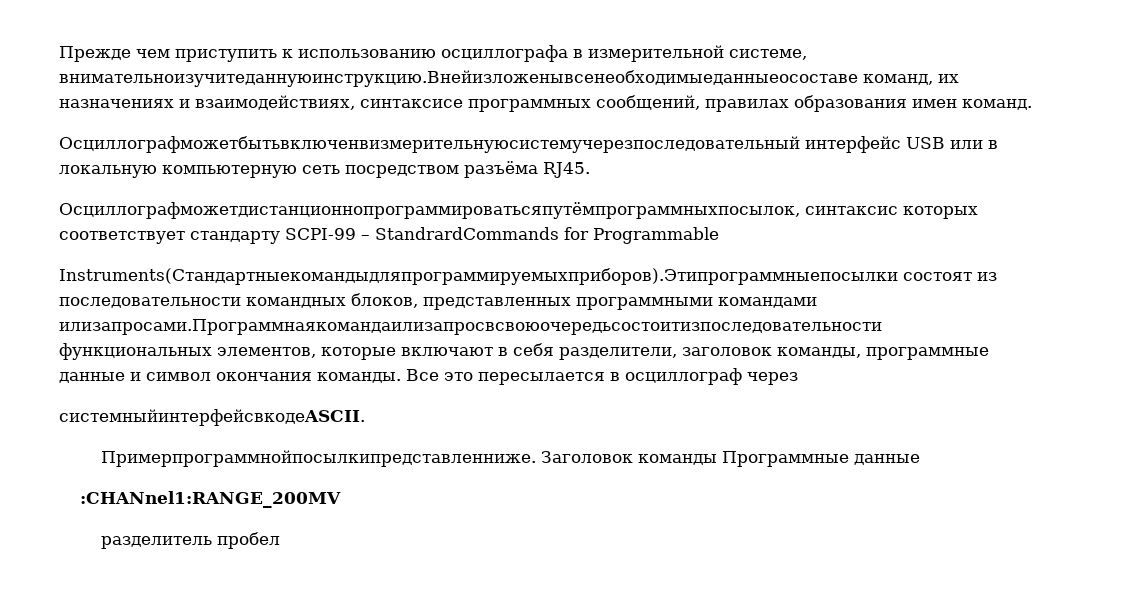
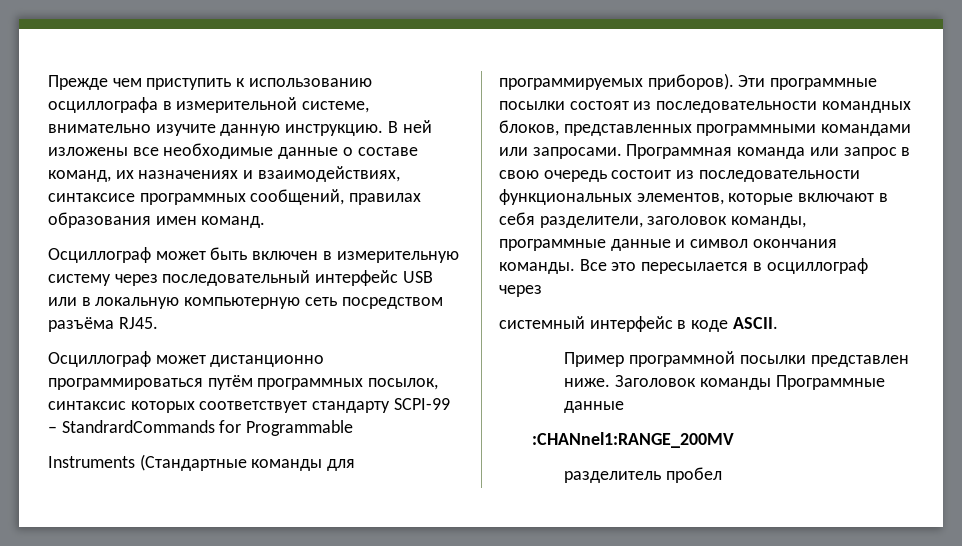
- Прежде чем приступить к использованию осциллографа в измерительной системе, внимательноизучитеданнуюинструкцию.Внейизложенывсенеобходимыеданныеосоставе команд, их назначениях и взаимодействиях, синтаксисе программных сообщений, правилах образования имен команд.
+ Прежде чем приступить к использованию осциллографа в измерительной системе, внимательно изучите данную инструкцию. В ней изложены все необходимые данные о составе команд, их назначениях и взаимодействиях, синтаксисе программных сообщений, правилах образования имен команд.
- Осциллографможетбытьвключенвизмерительнуюсистемучерезпоследовательный интерфейс USB или в локальную компьютерную сеть посредством разъёма RJ45.
+ Осциллограф может быть включен в измерительную систему через последовательный интерфейс USB или в локальную компьютерную сеть посредством разъёма RJ45.
- Осциллографможетдистанционнопрограммироватьсяпутёмпрограммныхпосылок, синтаксис которых соответствует стандарту SCPI-99 – StandrardCommands for Programmable
+ Осциллограф может дистанционно программироваться путём программных посылок, синтаксис которых соответствует стандарту SCPI-99 – StandrardCommands for Programmable
- Instruments(Стандартныекомандыдляпрограммируемыхприборов).Этипрограммныепосылки состоят из последовательности командных блоков, представленных программными командами илизапросами.Программнаякомандаилизапросвсвоюочередьсостоитизпоследовательности функциональных элементов, которые включают в себя разделители, заголовок команды, программные данные и символ окончания команды.
+ Instruments (Стандартные команды для программируемых приборов). Эти программные посылки состоят из последовательности командных блоков, представленных программными командами или запросами. Программная команда или запрос в свою очередь состоит из последовательности функциональных элементов, которые включают в себя разделители, заголовок команды, программные данные и символ окончания команды.
- системныйинтерфейсвкодеASCII.
- Примерпрограммнойпосылкипредставленниже.
+ системный интерфейс в коде ASCII.
+ Пример программной посылки представлен ниже.

